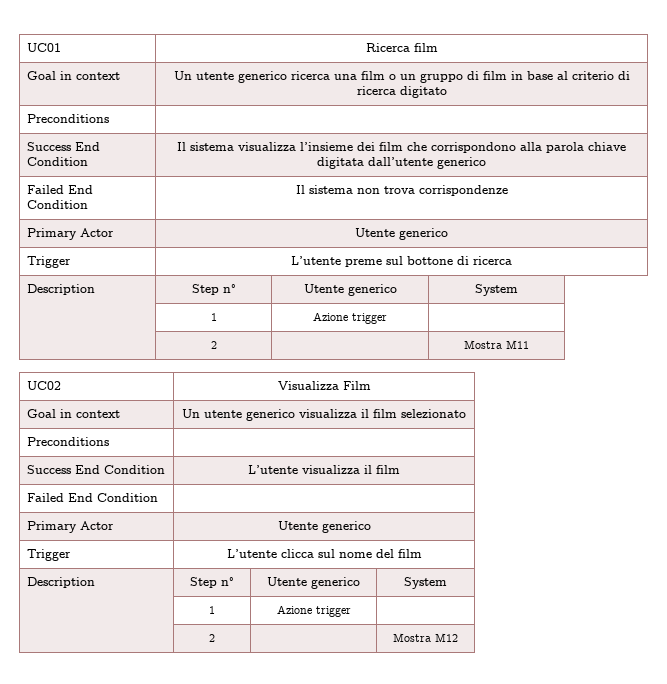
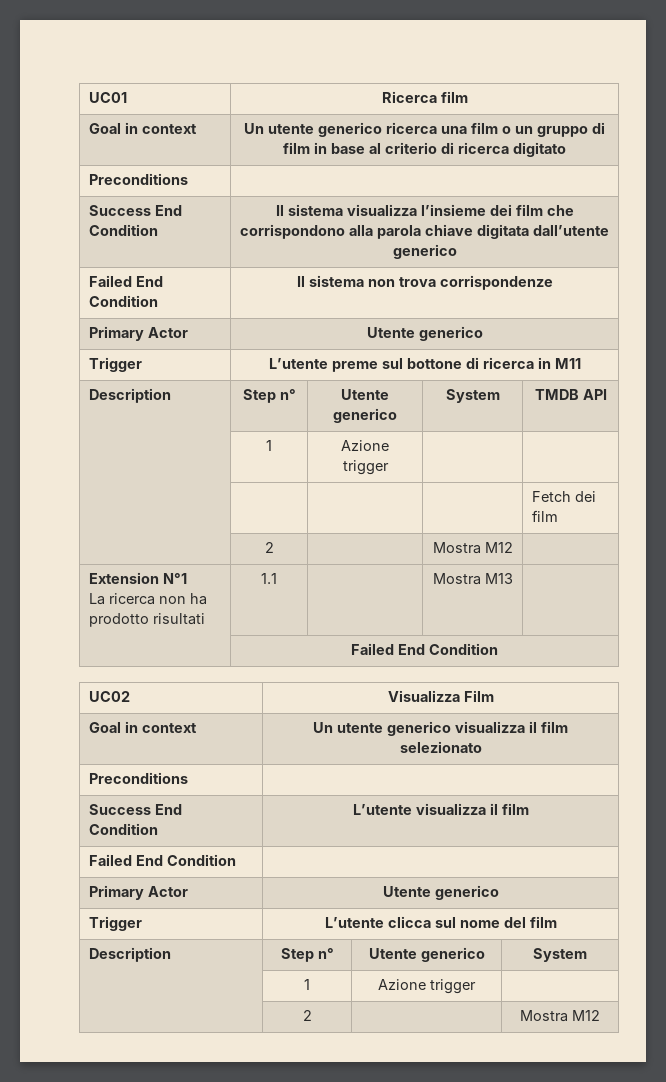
- Trigger | L’utente preme sul bottone di ricerca
- Description | Step n° | Utente generico | System
- | 1 | Azione trigger |
- | 2 | | Mostra M11
+ Trigger | L’utente preme sul bottone di ricerca in M11
+ Description | Step n° | Utente generico | System | TMDB API
+ | 1 | Azione trigger | |
+ | | | | Fetch dei film
+ | 2 | | Mostra M12 |
+ Extension N°1
+ La ricerca non ha prodotto risultati | 1.1 | | Mostra M13 |
+ | Failed End Condition

